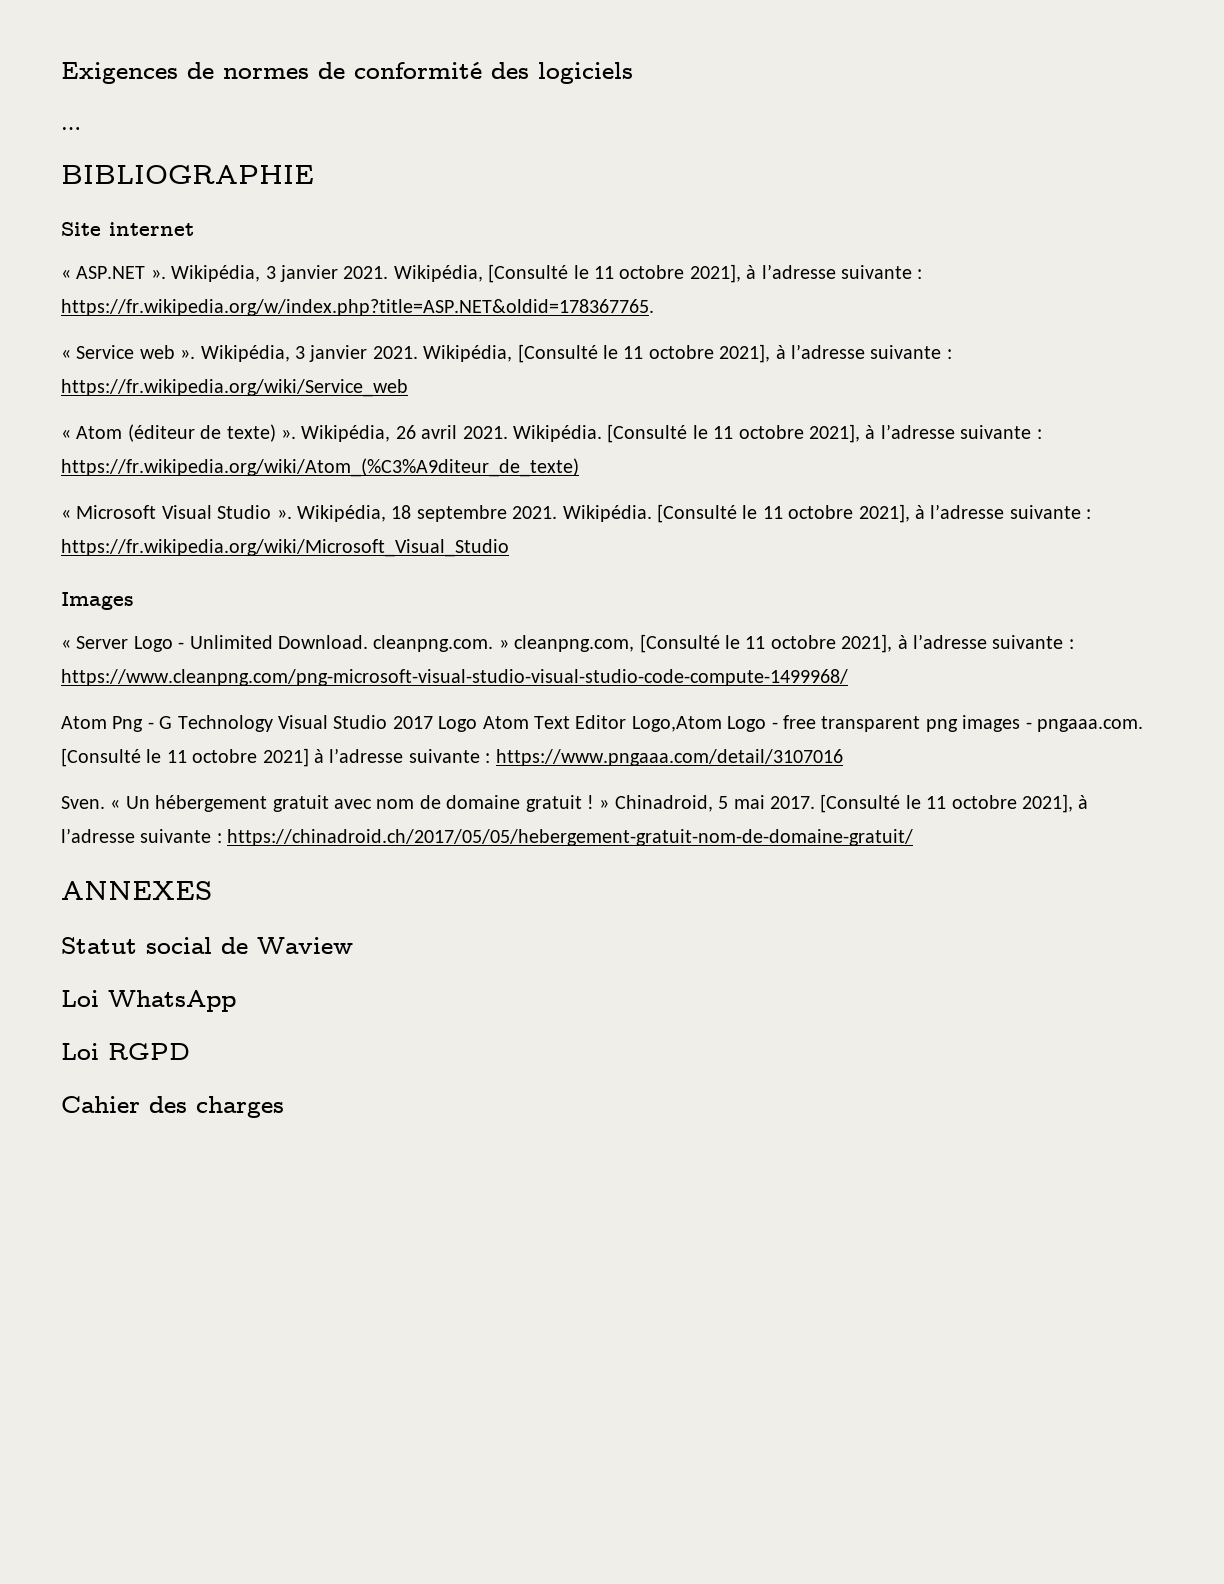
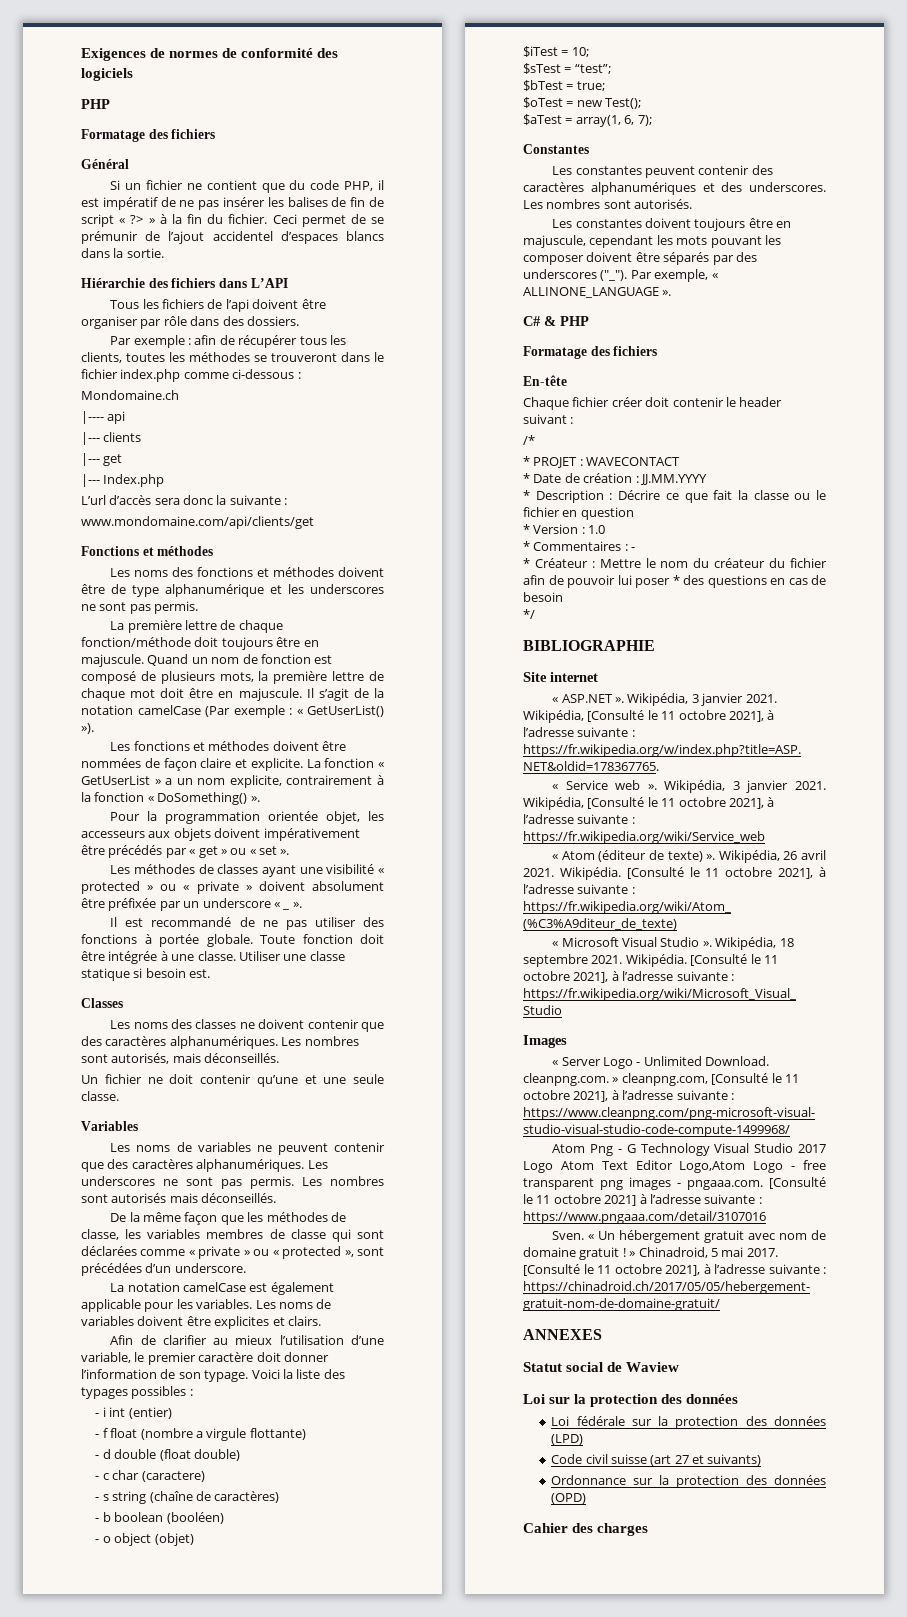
  Exigences de normes de conformité des logiciels
- …
+ PHP
+ Formatage des fichiers
+ Général
+ Si un fichier ne contient que du code PHP, il est impératif de ne pas insérer les balises de fin de script « ?> » à la fin du fichier. Ceci permet de se prémunir de l’ajout accidentel d’espaces blancs dans la sortie.
+ Hiérarchie des fichiers dans L’API
+ Tous les fichiers de l’api doivent être organiser par rôle dans des dossiers.
+ Par exemple : afin de récupérer tous les clients, toutes les méthodes se trouveront dans le fichier index.php comme ci-dessous :
+ Mondomaine.ch
+ |---- api
+ |--- clients
+ |--- get
+ |--- Index.php
+ L’url d’accès sera donc la suivante :
+ www.mondomaine.com/api/clients/get
+ Fonctions et méthodes
+ Les noms des fonctions et méthodes doivent être de type alphanumérique et les underscores ne sont pas permis.
+ La première lettre de chaque fonction/méthode doit toujours être en majuscule. Quand un nom de fonction est composé de plusieurs mots, la première lettre de chaque mot doit être en majuscule. Il s’agit de la notation camelCase (Par exemple : « GetUserList() »).
+ Les fonctions et méthodes doivent être nommées de façon claire et explicite. La fonction « GetUserList » a un nom explicite, contrairement à la fonction « DoSomething() ».
+ Pour la programmation orientée objet, les accesseurs aux objets doivent impérativement être précédés par « get » ou « set ».
+ Les méthodes de classes ayant une visibilité « protected » ou « private » doivent absolument être préfixée par un underscore « _ ».
+ Il est recommandé de ne pas utiliser des fonctions à portée globale. Toute fonction doit être intégrée à une classe. Utiliser une classe statique si besoin est.
+ Classes
+ Les noms des classes ne doivent contenir que des caractères alphanumériques. Les nombres sont autorisés, mais déconseillés.
+ Un fichier ne doit contenir qu’une et une seule classe.
+ Variables
+ Les noms de variables ne peuvent contenir que des caractères alphanumériques. Les underscores ne sont pas permis. Les nombres sont autorisés mais déconseillés.
+ De la même façon que les méthodes de classe, les variables membres de classe qui sont déclarées comme « private » ou « protected », sont précédées d’un underscore.
+ La notation camelCase est également applicable pour les variables. Les noms de variables doivent être explicites et clairs.
+ Afin de clarifier au mieux l’utilisation d’une variable, le premier caractère doit donner l’information de son typage. Voici la liste des typages possibles :
+ - i int (entier)
+ - f float (nombre a virgule flottante)
+ - d double (float double)
+ - c char (caractere)
+ - s string (chaîne de caractères)
+ - b boolean (booléen)
+ - o object (objet)
+ $iTest = 10;
+ $sTest = “test”;
+ $bTest = true;
+ $oTest = new Test();
+ $aTest = array(1, 6, 7);
+ Constantes
+ Les constantes peuvent contenir des caractères alphanumériques et des underscores. Les nombres sont autorisés.
+ Les constantes doivent toujours être en majuscule, cependant les mots pouvant les composer doivent être séparés par des underscores ("_"). Par exemple, « ALLINONE_LANGUAGE ».
+ C# & PHP
+ Formatage des fichiers
+ En-tête
+ Chaque fichier créer doit contenir le header suivant :
+ /*
+ * PROJET : WAVECONTACT
+ * Date de création : JJ.MM.YYYY
+ * Description : Décrire ce que fait la classe ou le fichier en question
+ * Version : 1.0
+ * Commentaires : -
+ * Créateur : Mettre le nom du créateur du fichier afin de pouvoir lui poser * des questions en cas de besoin
+ */
- Loi WhatsApp
- Loi RGPD
+ Loi sur la protection des données
+ Loi fédérale sur la protection des données (LPD)
+ Code civil suisse (art 27 et suivants)
+ Ordonnance sur la protection des données (OPD)

